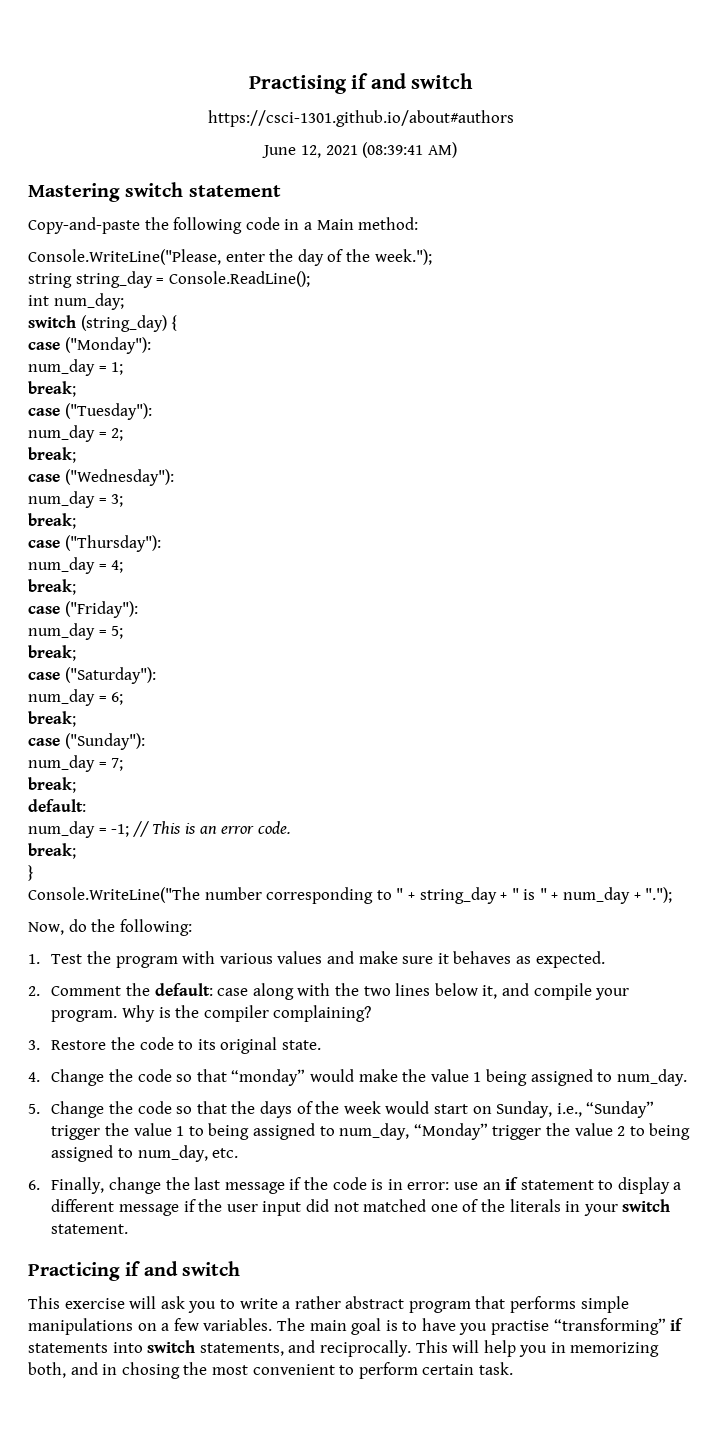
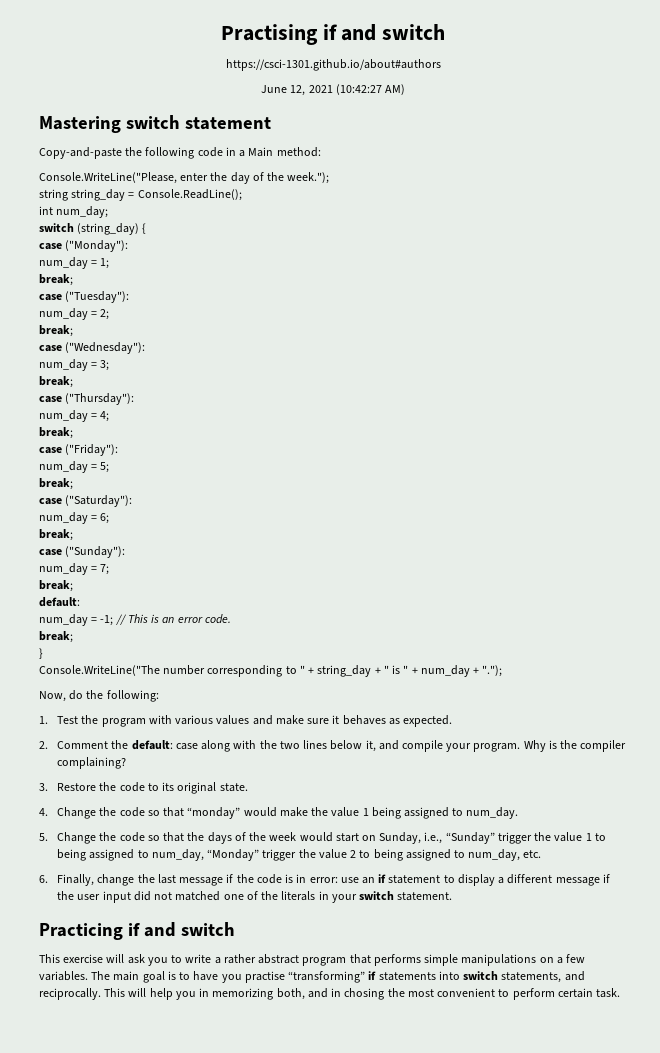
- June 12, 2021 (08:39:41 AM)
+ June 12, 2021 (10:42:27 AM)

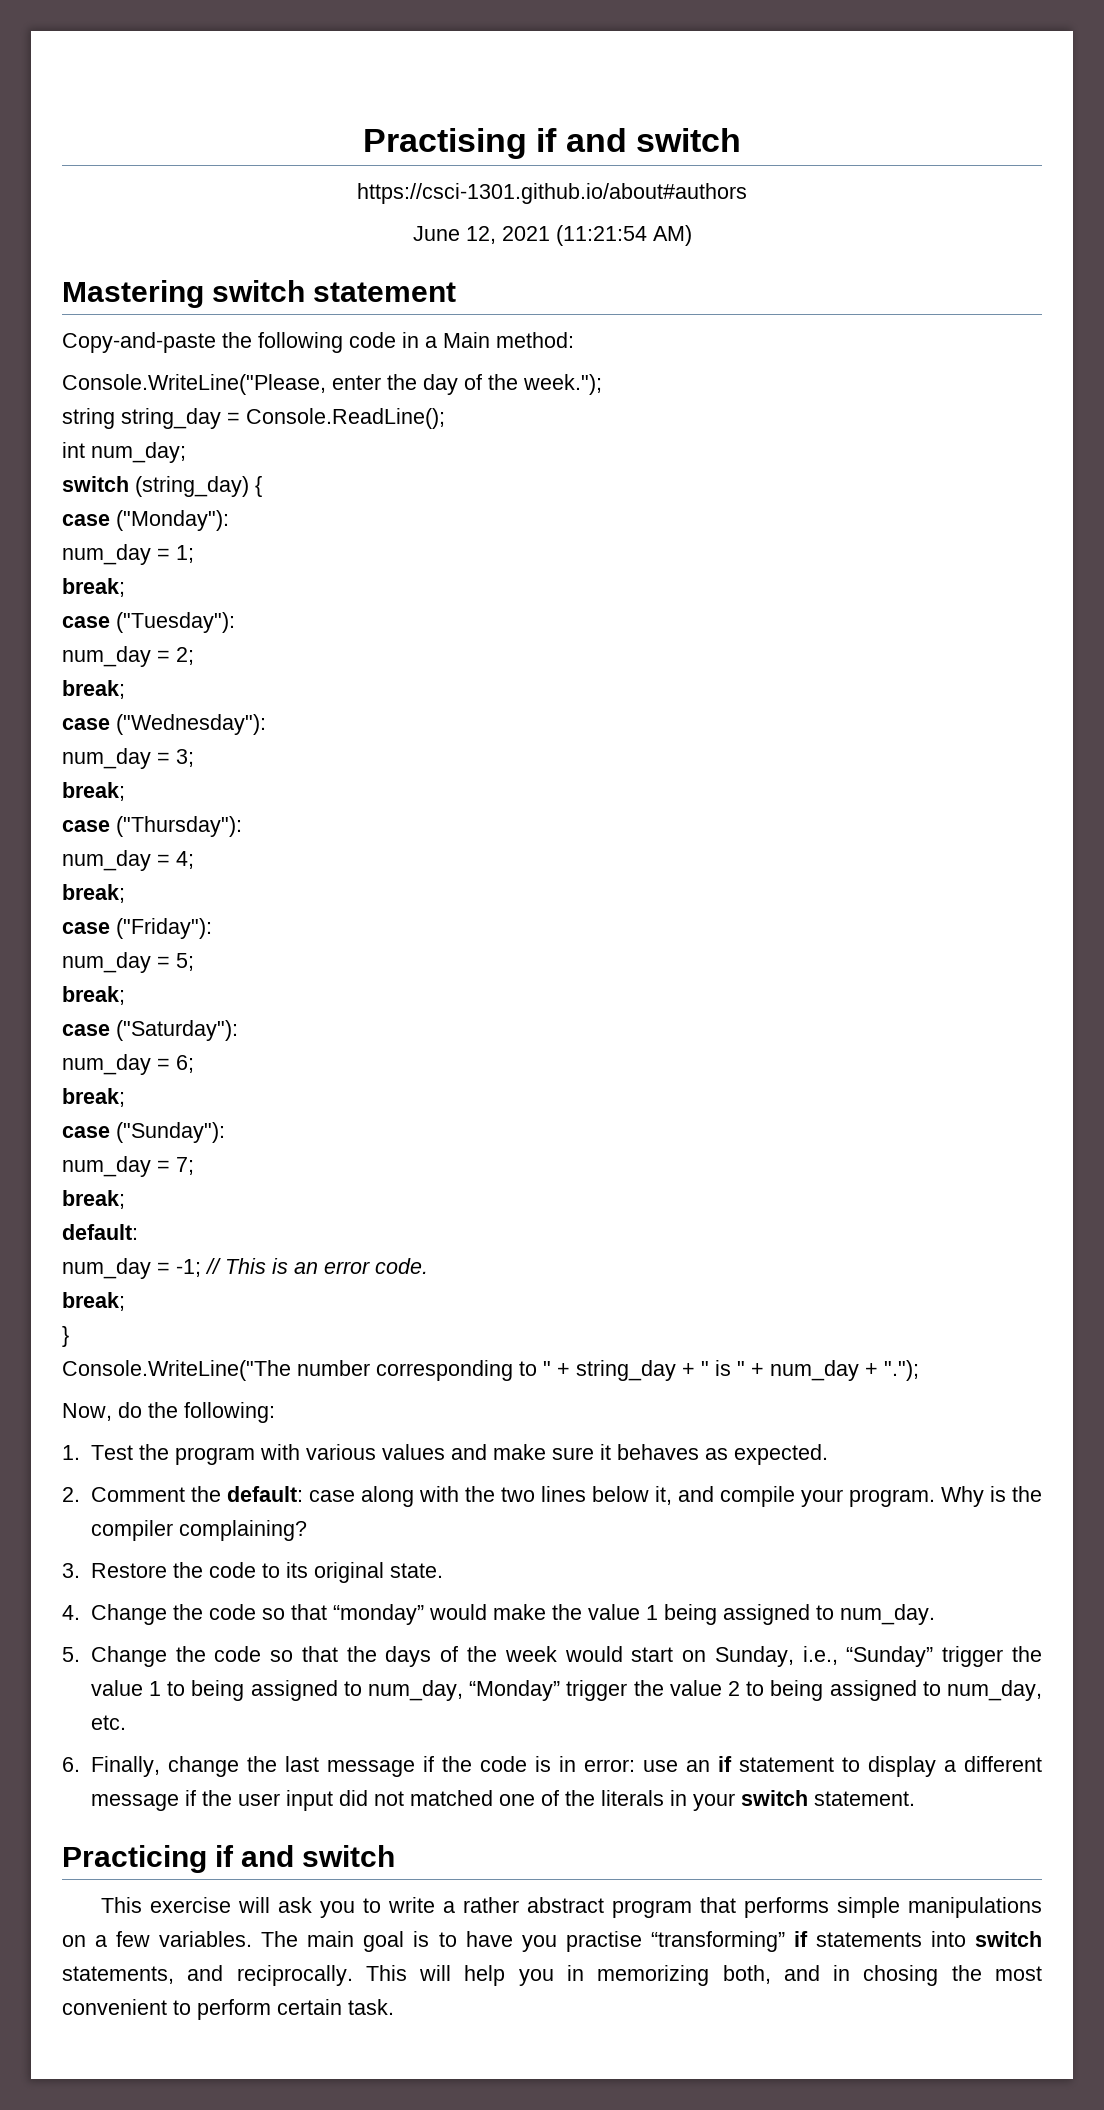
- June 12, 2021 (10:42:27 AM)
+ June 12, 2021 (11:21:54 AM)

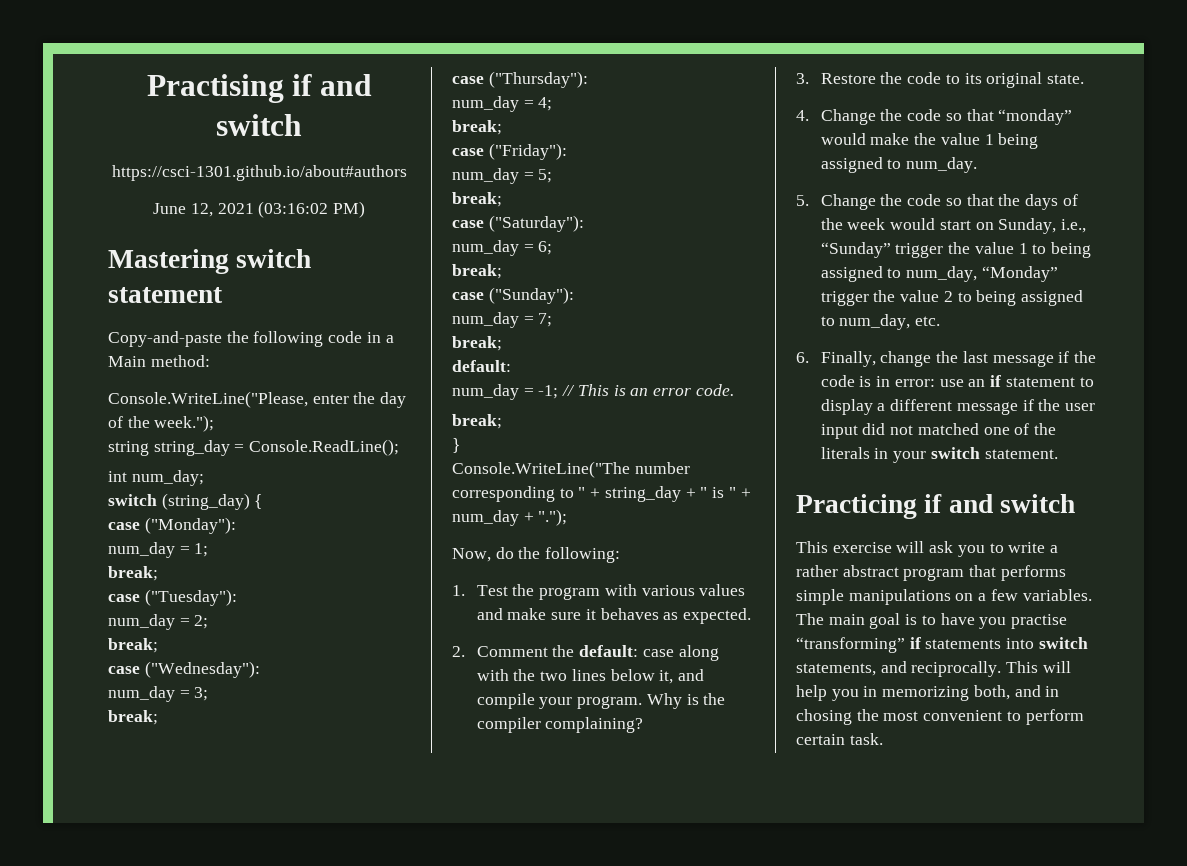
- June 12, 2021 (11:21:54 AM)
+ June 12, 2021 (03:16:02 PM)

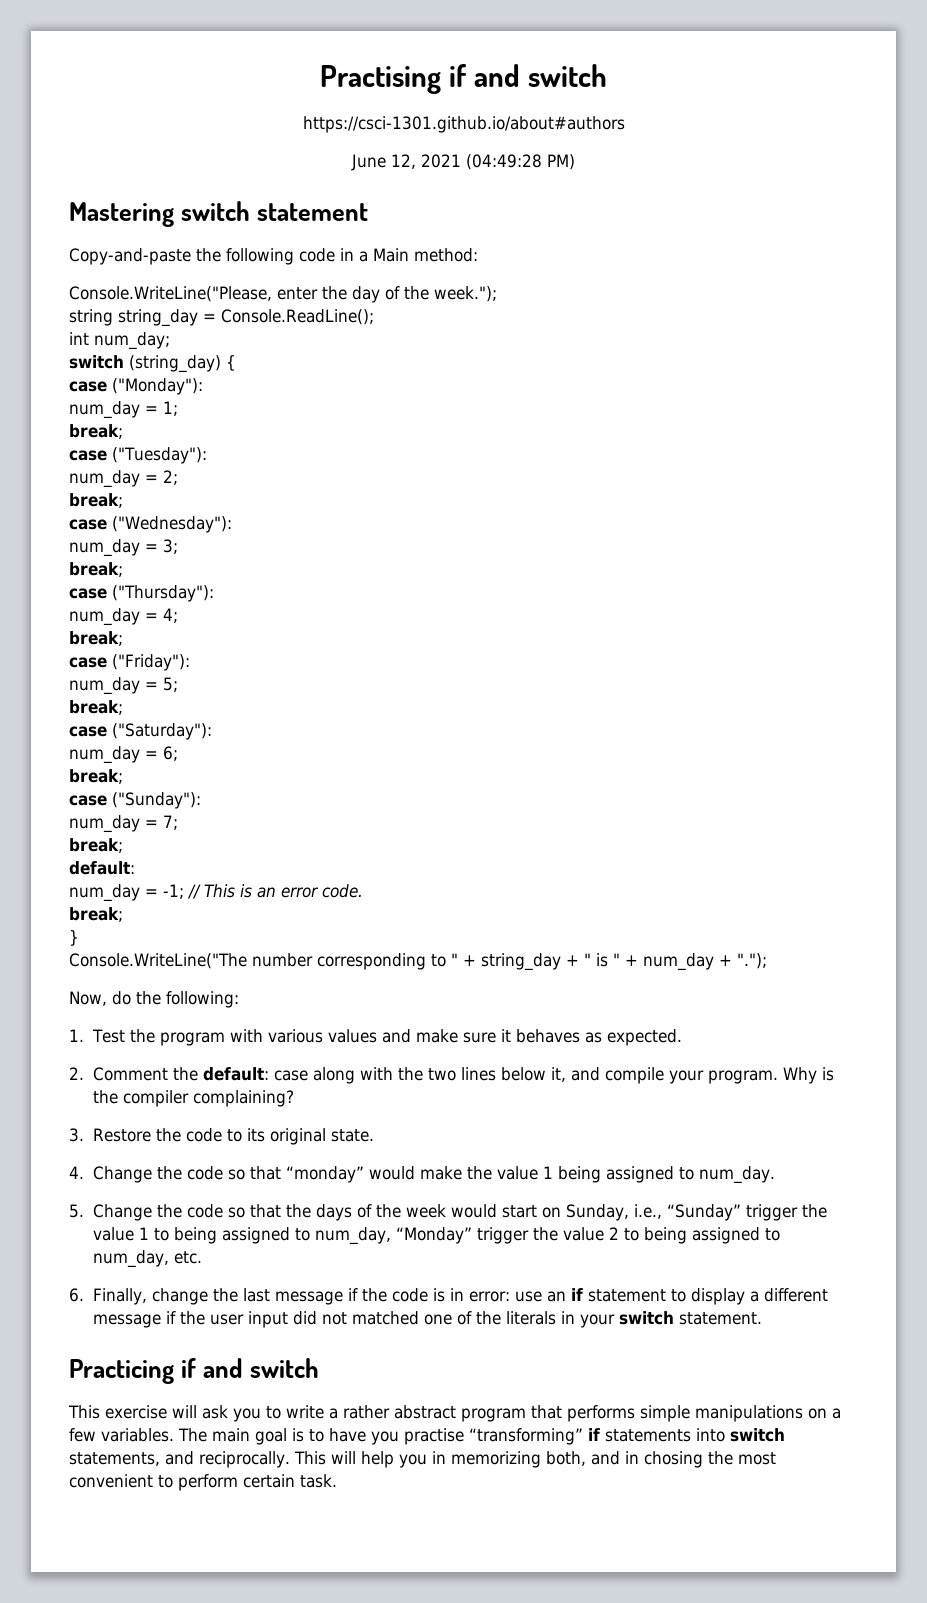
- June 12, 2021 (03:16:02 PM)
+ June 12, 2021 (04:49:28 PM)

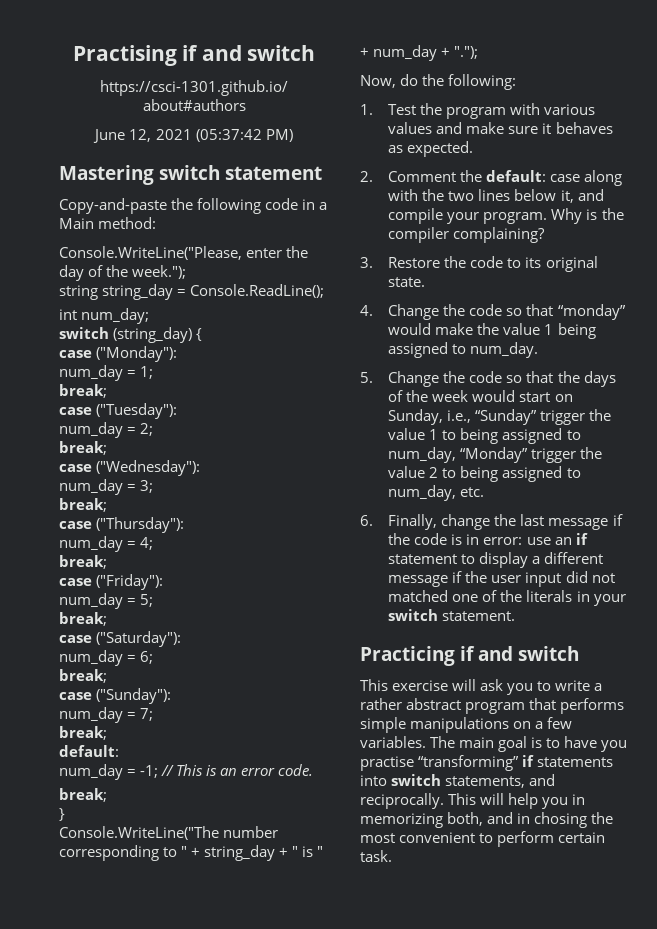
- June 12, 2021 (04:49:28 PM)
+ June 12, 2021 (05:37:42 PM)

